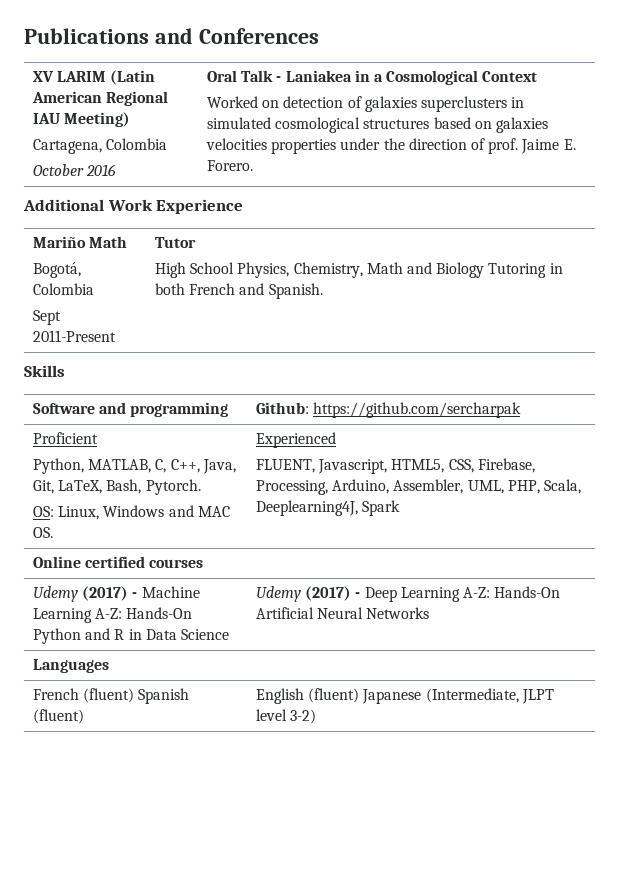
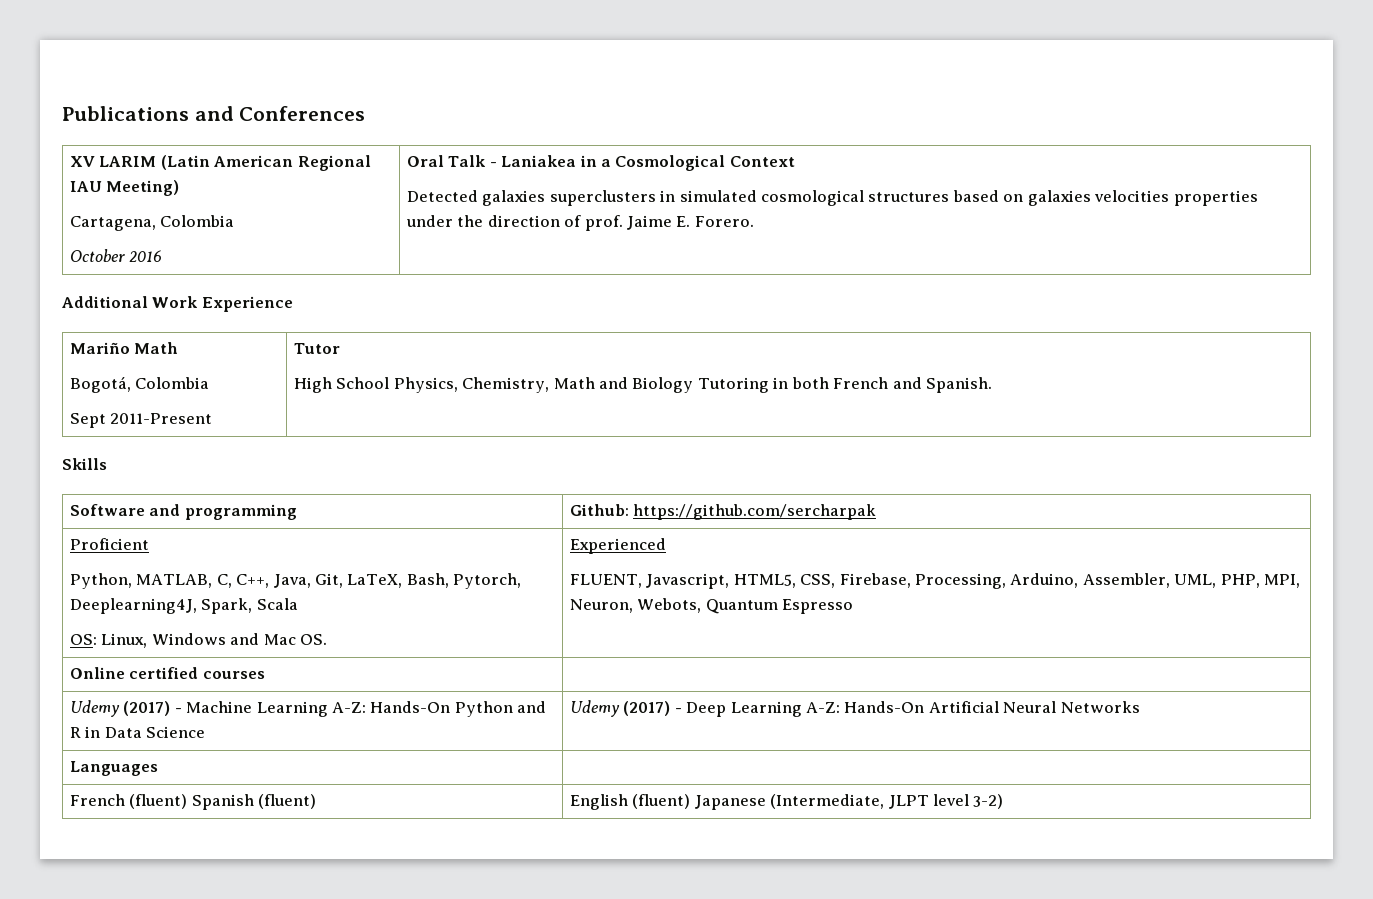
- Worked on detection of galaxies superclusters in simulated cosmological structures based on galaxies velocities properties under the direction of prof. Jaime E. Forero.
+ Detected galaxies superclusters in simulated cosmological structures based on galaxies velocities properties under the direction of prof. Jaime E. Forero.
  Proficient
- Python, MATLAB, C, C++, Java, Git, LaTeX, Bash, Pytorch.
- OS: Linux, Windows and MAC OS. | Experienced
- FLUENT, Javascript, HTML5, CSS, Firebase, Processing, Arduino, Assembler, UML, PHP, Scala, Deeplearning4J, Spark
+ Python, MATLAB, C, C++, Java, Git, LaTeX, Bash, Pytorch, Deeplearning4J, Spark, Scala
+ OS: Linux, Windows and Mac OS. | Experienced
+ FLUENT, Javascript, HTML5, CSS, Firebase, Processing, Arduino, Assembler, UML, PHP, MPI, Neuron, Webots, Quantum Espresso

